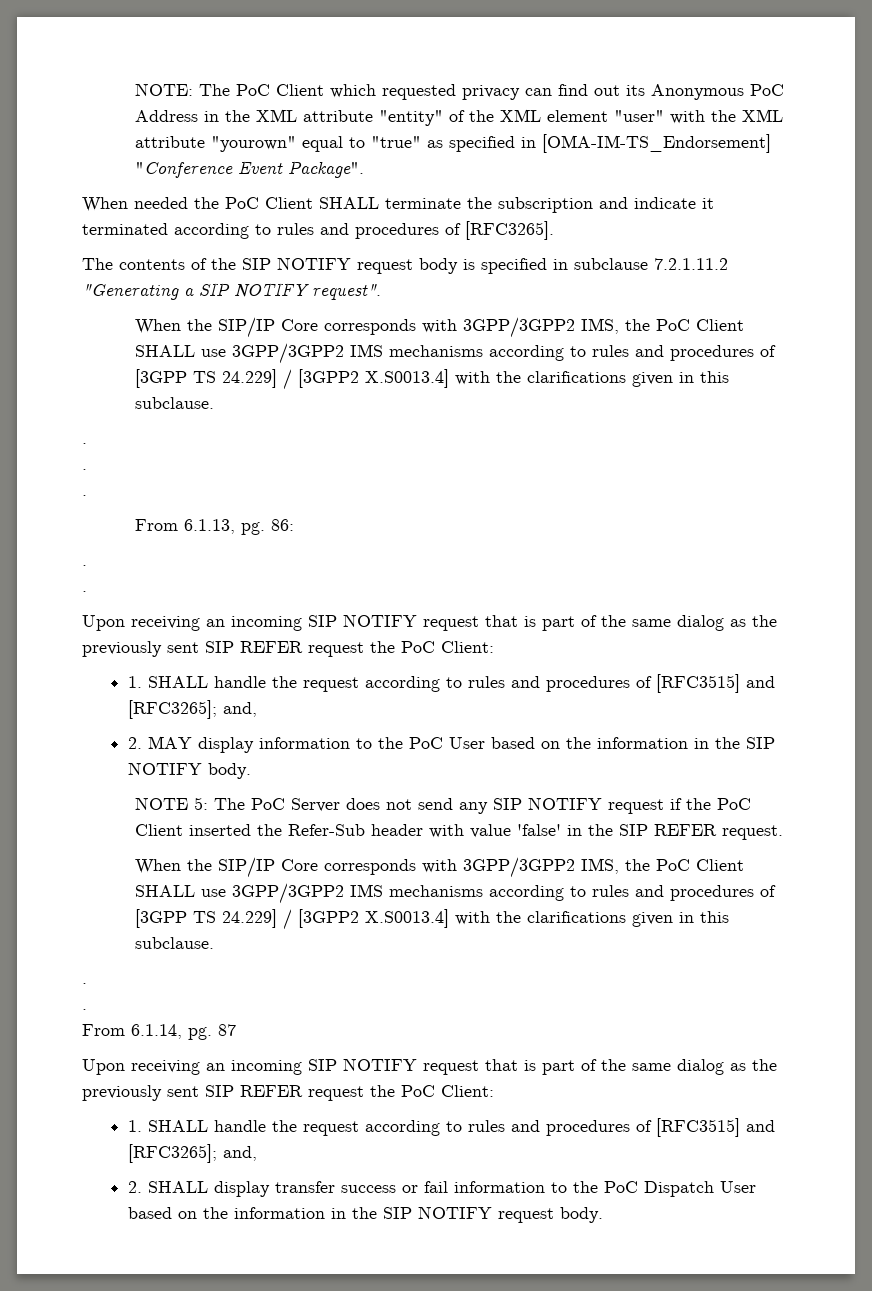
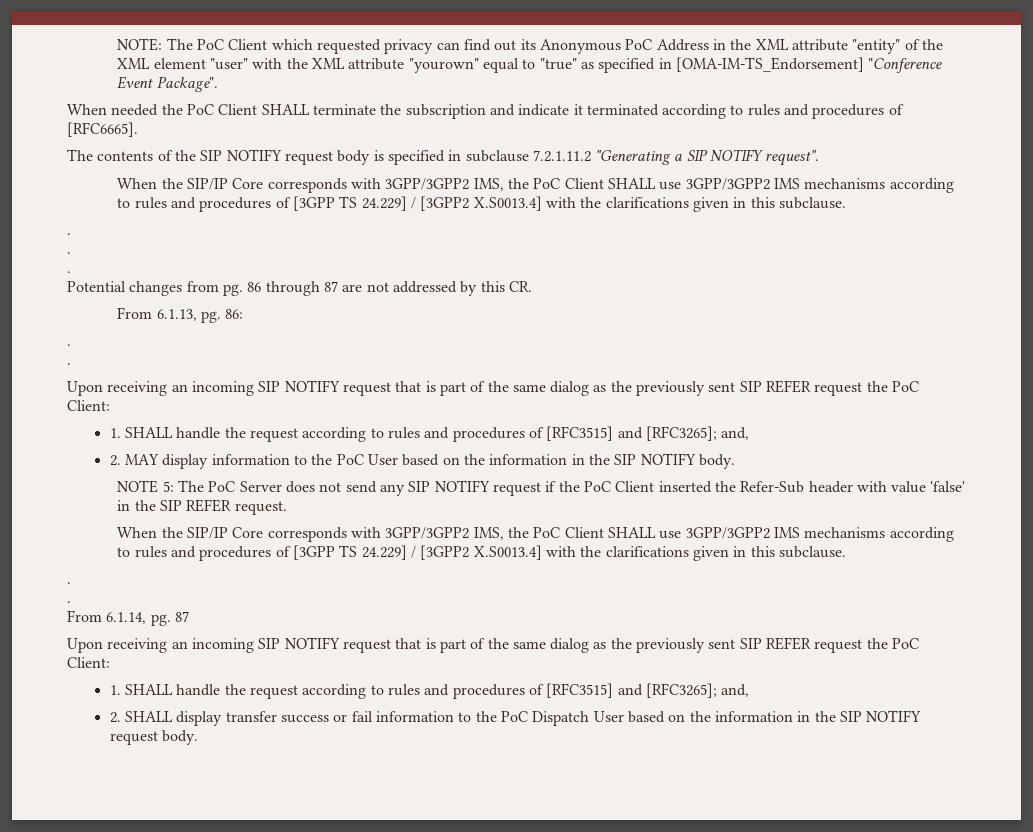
- When needed the PoC Client SHALL terminate the subscription and indicate it terminated according to rules and procedures of [RFC3265].
+ When needed the PoC Client SHALL terminate the subscription and indicate it terminated according to rules and procedures of [RFC6665].
+ Potential changes from pg. 86 through 87 are not addressed by this CR.

